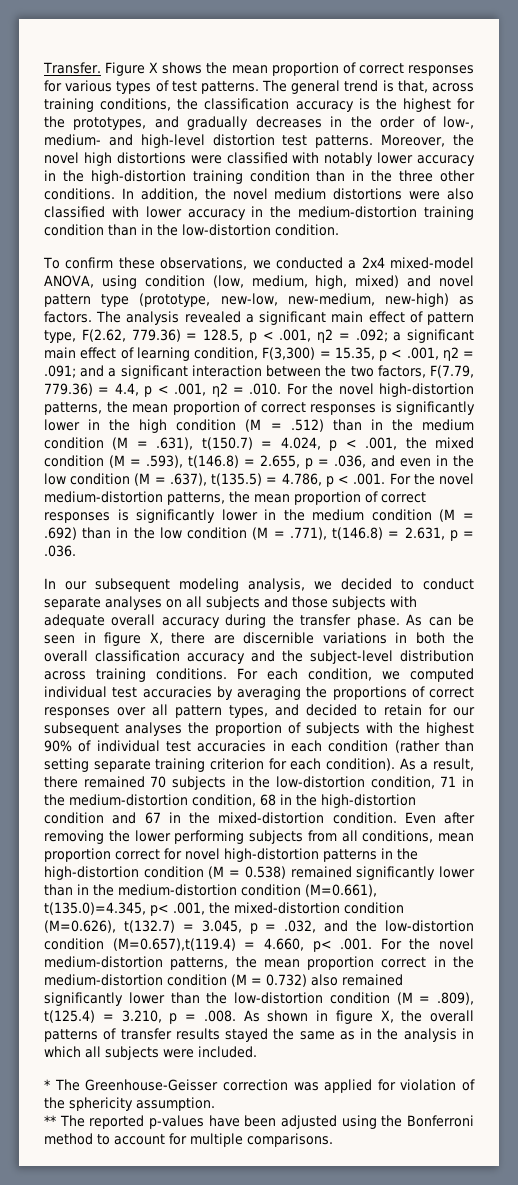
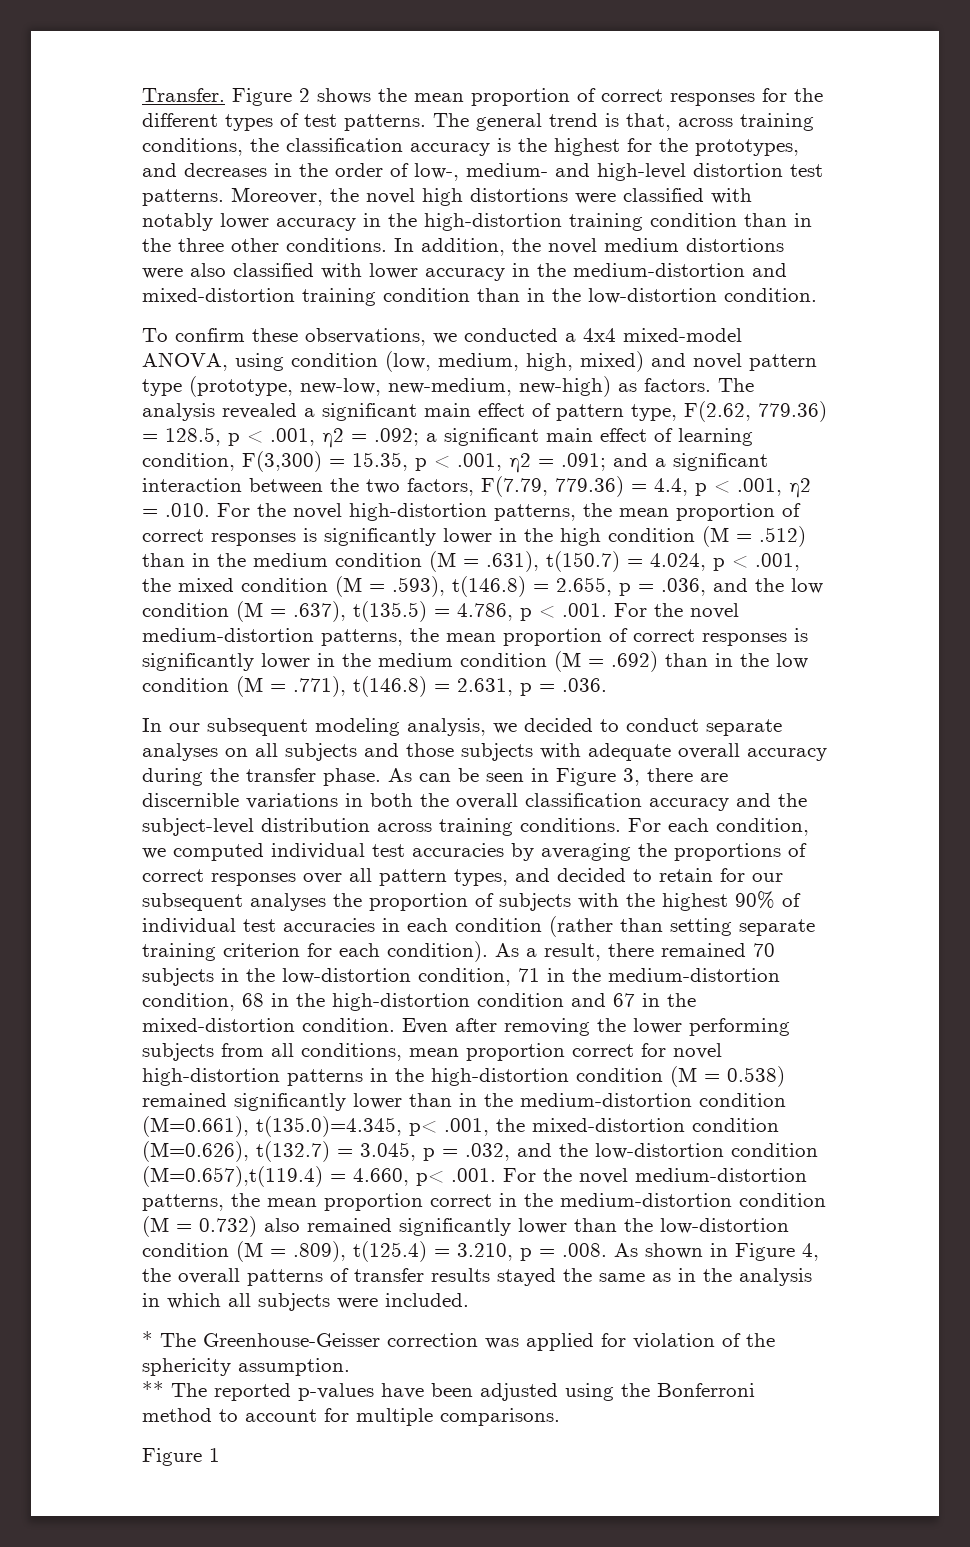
- Figure X shows the mean proportion of correct responses for various types of test patterns.
+ Figure 2 shows the mean proportion of correct responses for the different types of test patterns.
- The general trend is that, across training conditions, the classification accuracy is the highest for the prototypes, and gradually decreases in the order of low-, medium- and high-level distortion test patterns.
+ The general trend is that, across training conditions, the classification accuracy is the highest for the prototypes, and decreases in the order of low-, medium- and high-level distortion test patterns.
- In addition, the novel medium distortions were also classified with lower accuracy in the medium-distortion training condition than in the low-distortion condition.
+ In addition, the novel medium distortions were also classified with lower accuracy in the medium-distortion and mixed-distortion training condition than in the low-distortion condition.
- To confirm these observations, we conducted a 2x4 mixed-model ANOVA, using condition (low, medium, high, mixed) and novel pattern type (prototype, new-low, new-medium, new-high) as factors.
+ To confirm these observations, we conducted a 4x4 mixed-model ANOVA, using condition (low, medium, high, mixed) and novel pattern type (prototype, new-low, new-medium, new-high) as factors.
- and a significant interaction between the two factors, F(7.79, 779.36) = 4.4, p < .001, η2 = .010. For the novel high-distortion patterns, the mean proportion of correct responses is significantly lower in the high condition (M = .512) than in the medium condition (M = .631), t(150.7) = 4.024, p < .001, the mixed condition (M = .593), t(146.8) = 2.655, p = .036, and even in the low condition (M = .637), t(135.5) = 4.786, p < .001. For the novel medium-distortion patterns, the mean proportion of correct responses is significantly lower in the medium condition (M = .692) than in the low condition (M = .771), t(146.8) = 2.631, p = .036.
+ and a significant interaction between the two factors, F(7.79, 779.36) = 4.4, p < .001, η2 = .010. For the novel high-distortion patterns, the mean proportion of correct responses is significantly lower in the high condition (M = .512) than in the medium condition (M = .631), t(150.7) = 4.024, p < .001, the mixed condition (M = .593), t(146.8) = 2.655, p = .036, and the low condition (M = .637), t(135.5) = 4.786, p < .001. For the novel medium-distortion patterns, the mean proportion of correct responses is significantly lower in the medium condition (M = .692) than in the low condition (M = .771), t(146.8) = 2.631, p = .036.
- As can be seen in figure X, there are discernible variations in both the overall classification accuracy and the subject-level distribution across training conditions.
+ As can be seen in Figure 3, there are discernible variations in both the overall classification accuracy and the subject-level distribution across training conditions.
- Even after removing the lower performing subjects from all conditions, mean proportion correct for novel high-distortion patterns in the high-distortion condition (M = 0.538) remained significantly lower than in the medium-distortion condition (M=0.661), t(135.0)=4.345, p< .001, the mixed-distortion condition (M=0.626), t(132.7) = 3.045, p = .032, and the low-distortion condition (M=0.657),t(119.4) = 4.660, p< .001. For the novel medium-distortion patterns, the mean proportion correct in the medium-distortion condition (M = 0.732) also remained significantly lower than the low-distortion condition (M = .809), t(125.4) = 3.210, p = .008. As shown in figure X, the overall patterns of transfer results stayed the same as in the analysis in which all subjects were included.
+ Even after removing the lower performing subjects from all conditions, mean proportion correct for novel high-distortion patterns in the high-distortion condition (M = 0.538) remained significantly lower than in the medium-distortion condition (M=0.661), t(135.0)=4.345, p< .001, the mixed-distortion condition (M=0.626), t(132.7) = 3.045, p = .032, and the low-distortion condition (M=0.657),t(119.4) = 4.660, p< .001. For the novel medium-distortion patterns, the mean proportion correct in the medium-distortion condition (M = 0.732) also remained significantly lower than the low-distortion condition (M = .809), t(125.4) = 3.210, p = .008. As shown in Figure 4, the overall patterns of transfer results stayed the same as in the analysis in which all subjects were included.
+ Figure 1

